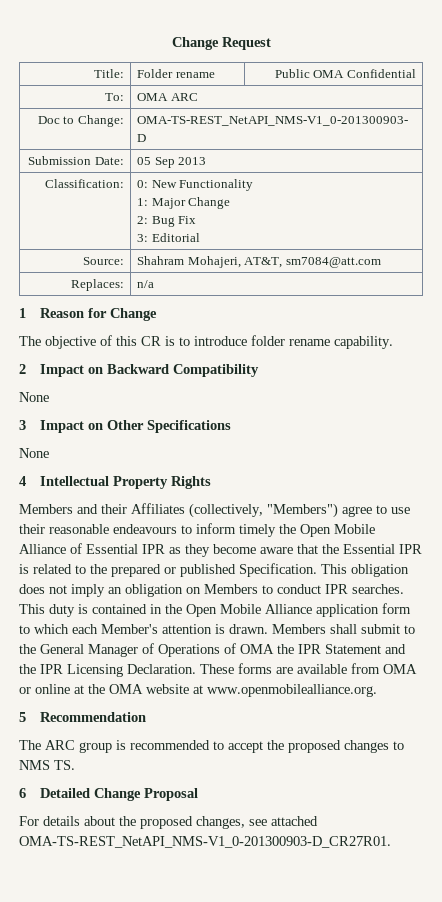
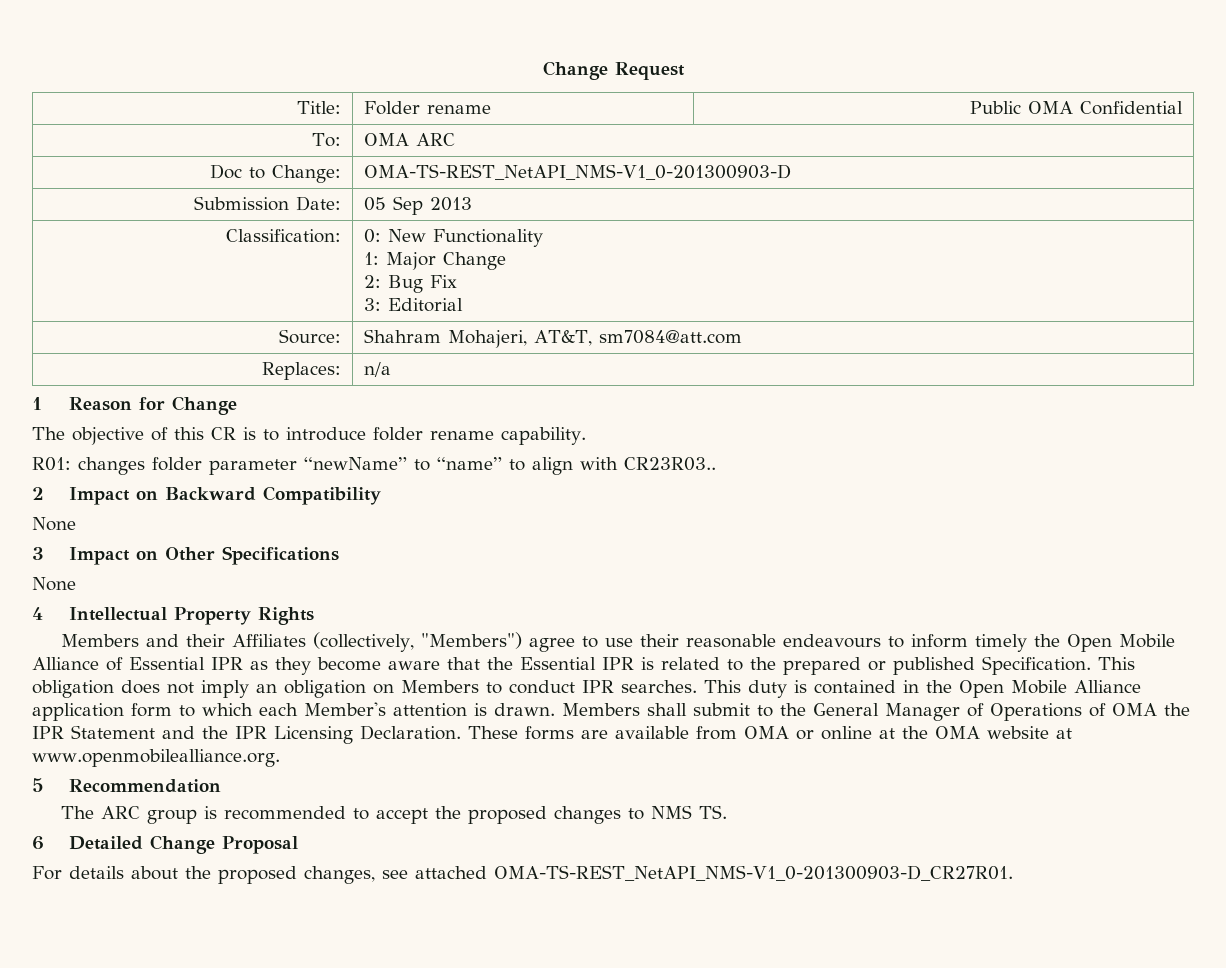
+ R01: changes folder parameter “newName” to “name” to align with CR23R03..

